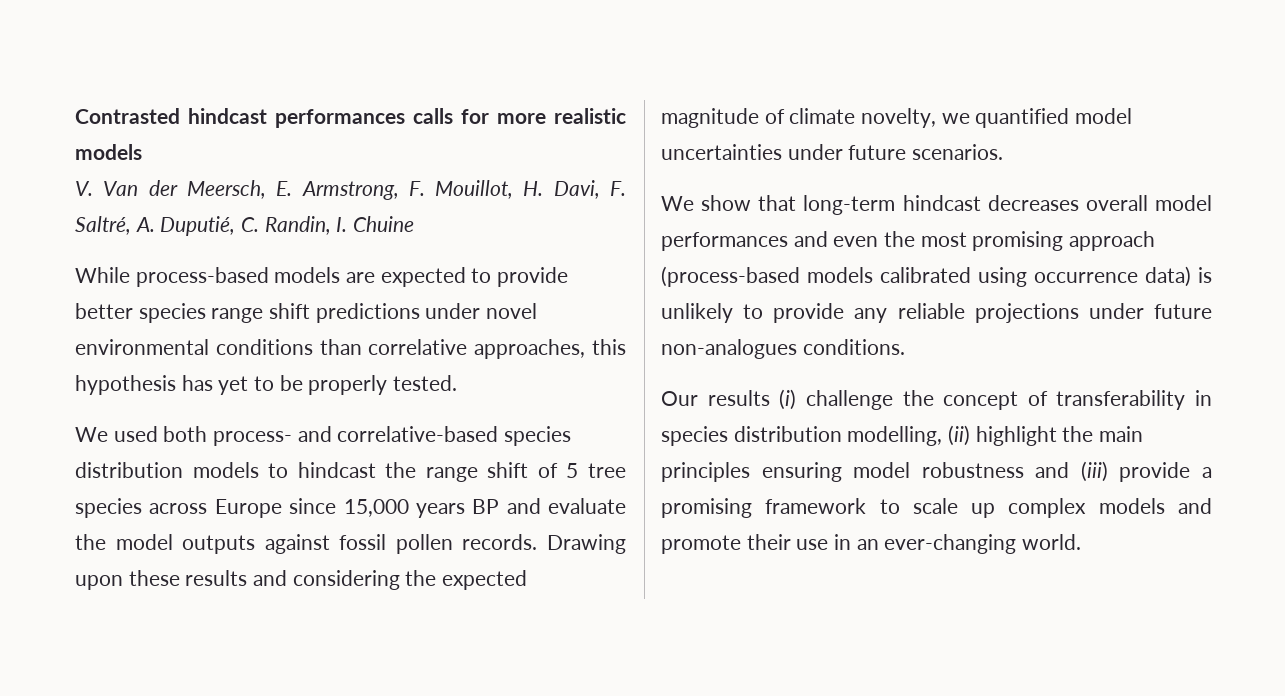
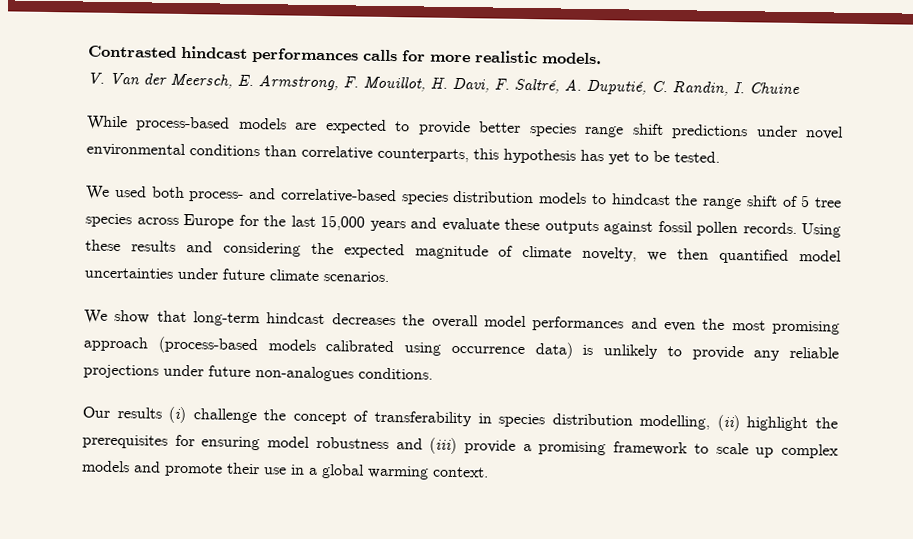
- Contrasted hindcast performances calls for more realistic models
+ Contrasted hindcast performances calls for more realistic models.
- While process-based models are expected to provide better species range shift predictions under novel environmental conditions than correlative approaches, this hypothesis has yet to be properly tested.
+ While process-based models are expected to provide better species range shift predictions under novel environmental conditions than correlative counterparts, this hypothesis has yet to be tested.
- We used both process- and correlative-based species distribution models to hindcast the range shift of 5 tree species across Europe since 15,000 years BP and evaluate the model outputs against fossil pollen records.
+ We used both process- and correlative-based species distribution models to hindcast the range shift of 5 tree species across Europe for the last 15,000 years and evaluate these outputs against fossil pollen records.
- Drawing upon these results and considering the expected magnitude of climate novelty, we quantified model uncertainties under future scenarios.
+ Using these results and considering the expected magnitude of climate novelty, we then quantified model uncertainties under future climate scenarios.
- We show that long-term hindcast decreases overall model performances and even the most promising approach (process-based models calibrated using occurrence data) is unlikely to provide any reliable projections under future non-analogues conditions.
+ We show that long-term hindcast decreases the overall model performances and even the most promising approach (process-based models calibrated using occurrence data) is unlikely to provide any reliable projections under future non-analogues conditions.
- Our results (i) challenge the concept of transferability in species distribution modelling, (ii) highlight the main principles ensuring model robustness and (iii) provide a promising framework to scale up complex models and promote their use in an ever-changing world.
+ Our results (i) challenge the concept of transferability in species distribution modelling, (ii) highlight the prerequisites for ensuring model robustness and (iii) provide a promising framework to scale up complex models and promote their use in a global warming context.

